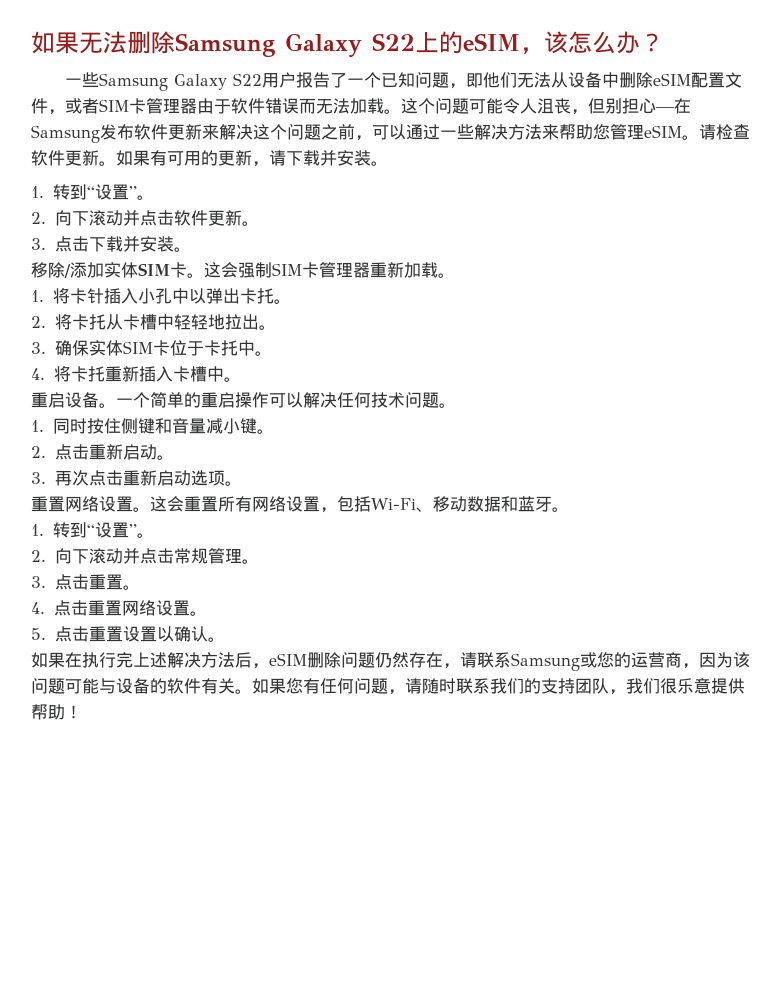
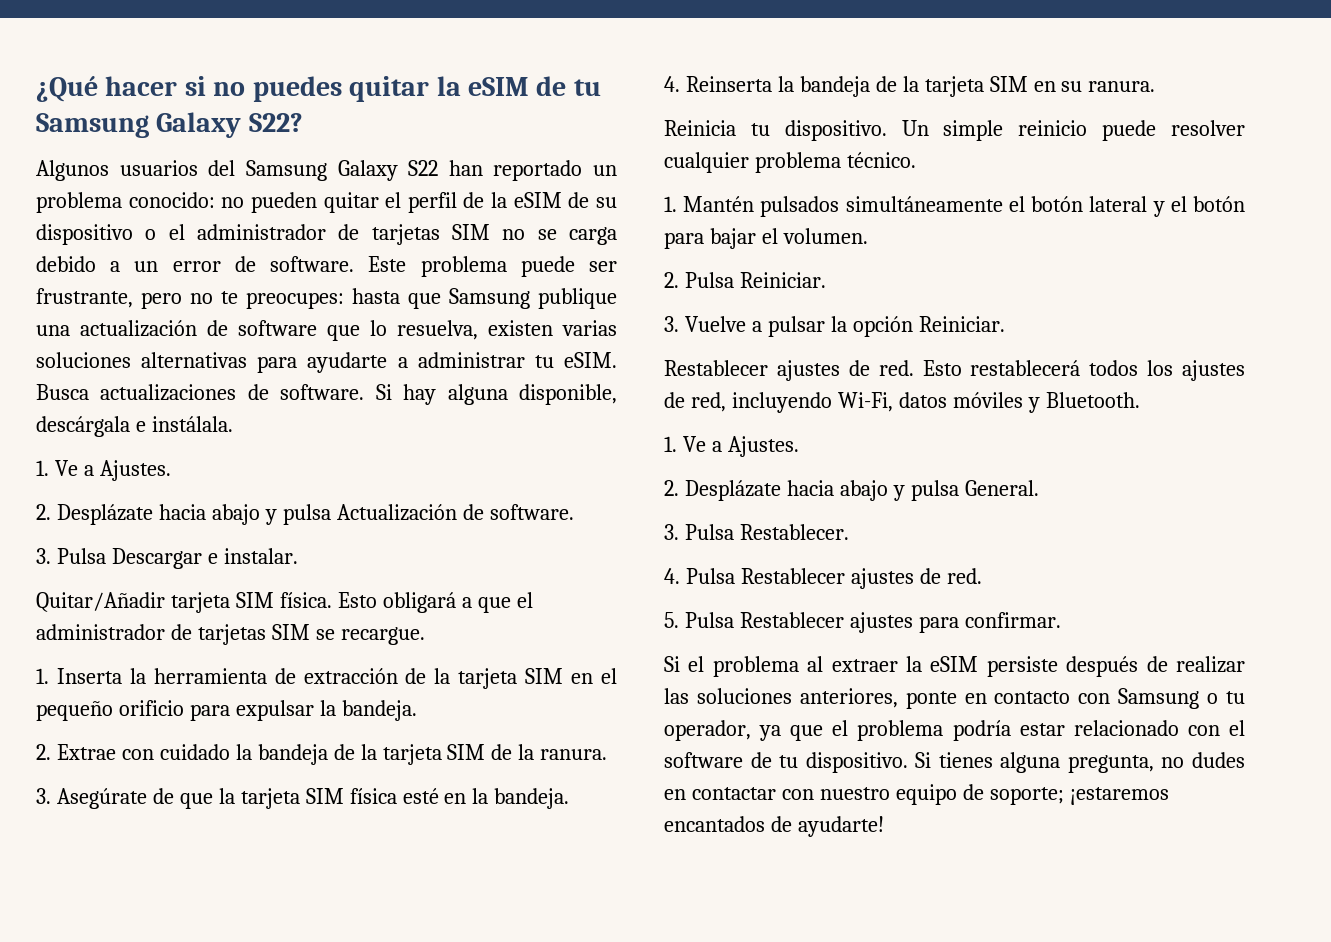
- 如果无法删除Samsung Galaxy S22上的eSIM，该怎么办？
- 一些Samsung Galaxy S22用户报告了一个已知问题，即他们无法从设备中删除eSIM配置文件，或者SIM卡管理器由于软件错误而无法加载。这个问题可能令人沮丧，但别担心—在Samsung发布软件更新来解决这个问题之前，可以通过一些解决方法来帮助您管理eSIM。请检查软件更新。如果有可用的更新，请下载并安装。
- 1.转到“设置”。
- 2.向下滚动并点击软件更新。
- 3.点击下载并安装。
- 移除/添加实体SIM卡。这会强制SIM卡管理器重新加载。
- 1.将卡针插入小孔中以弹出卡托。
- 2.将卡托从卡槽中轻轻地拉出。
- 3.确保实体SIM卡位于卡托中。
- 4.将卡托重新插入卡槽中。
- 重启设备。一个简单的重启操作可以解决任何技术问题。
- 1.同时按住侧键和音量减小键。
- 2.点击重新启动。
- 3.再次点击重新启动选项。
- 重置网络设置。这会重置所有网络设置，包括Wi-Fi、移动数据和蓝牙。
- 1.转到“设置”。
- 2.向下滚动并点击常规管理。
- 3.点击重置。
- 4.点击重置网络设置。
- 5.点击重置设置以确认。
- 如果在执行完上述解决方法后，eSIM删除问题仍然存在，请联系Samsung或您的运营商，因为该问题可能与设备的软件有关。如果您有任何问题，请随时联系我们的支持团队，我们很乐意提供帮助！
+ ¿Qué hacer si no puedes quitar la eSIM de tu Samsung Galaxy S22?
+ Algunos usuarios del Samsung Galaxy S22 han reportado un problema conocido: no pueden quitar el perfil de la eSIM de su dispositivo o el administrador de tarjetas SIM no se carga debido a un error de software. Este problema puede ser frustrante, pero no te preocupes: hasta que Samsung publique una actualización de software que lo resuelva, existen varias soluciones alternativas para ayudarte a administrar tu eSIM. Busca actualizaciones de software. Si hay alguna disponible, descárgala e instálala.
+ 1. Ve a Ajustes.
+ 2. Desplázate hacia abajo y pulsa Actualización de software.
+ 3. Pulsa Descargar e instalar.
+ Quitar/Añadir tarjeta SIM física. Esto obligará a que el administrador de tarjetas SIM se recargue.
+ 1. Inserta la herramienta de extracción de la tarjeta SIM en el pequeño orificio para expulsar la bandeja.
+ 2. Extrae con cuidado la bandeja de la tarjeta SIM de la ranura.
+ 3. Asegúrate de que la tarjeta SIM física esté en la bandeja.
+ 4. Reinserta la bandeja de la tarjeta SIM en su ranura.
+ Reinicia tu dispositivo. Un simple reinicio puede resolver cualquier problema técnico.
+ 1. Mantén pulsados simultáneamente el botón lateral y el botón para bajar el volumen.
+ 2. Pulsa Reiniciar.
+ 3. Vuelve a pulsar la opción Reiniciar.
+ Restablecer ajustes de red. Esto restablecerá todos los ajustes de red, incluyendo Wi-Fi, datos móviles y Bluetooth.
+ 1. Ve a Ajustes.
+ 2. Desplázate hacia abajo y pulsa General.
+ 3. Pulsa Restablecer.
+ 4. Pulsa Restablecer ajustes de red.
+ 5. Pulsa Restablecer ajustes para confirmar.
+ Si el problema al extraer la eSIM persiste después de realizar las soluciones anteriores, ponte en contacto con Samsung o tu operador, ya que el problema podría estar relacionado con el software de tu dispositivo. Si tienes alguna pregunta, no dudes en contactar con nuestro equipo de soporte; ¡estaremos encantados de ayudarte!

